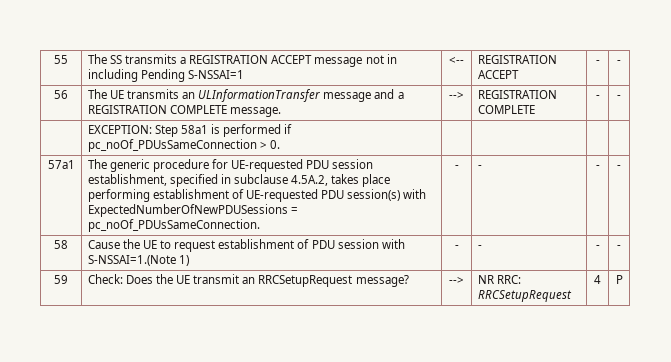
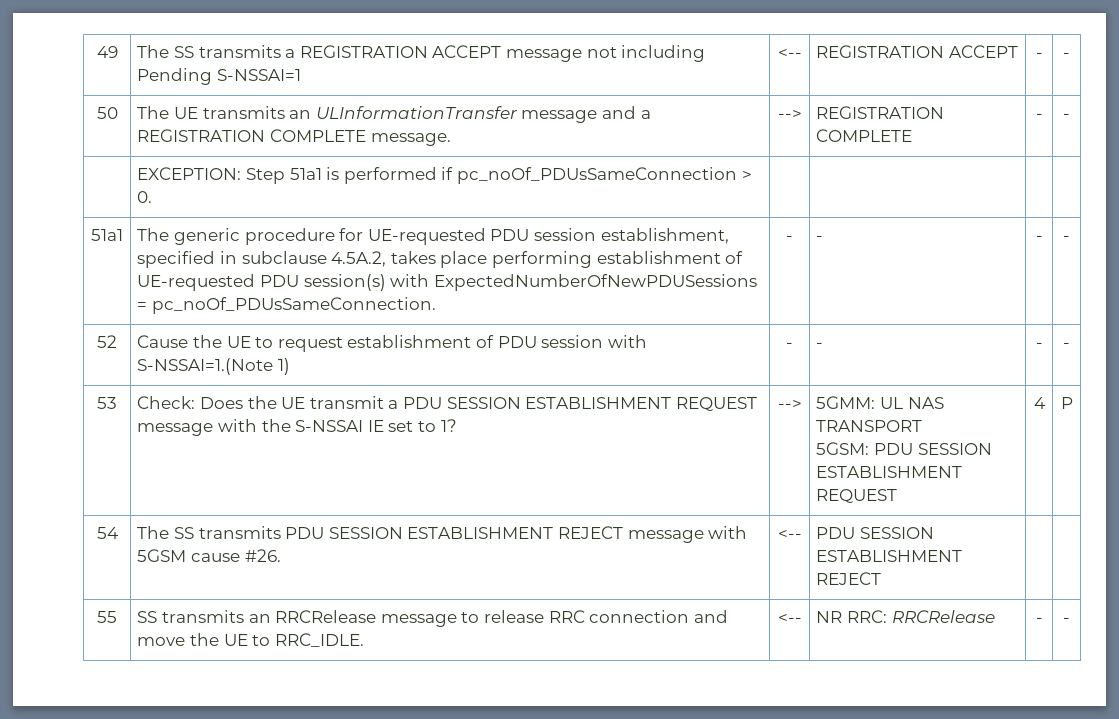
- 55 | The SS transmits a REGISTRATION ACCEPT message not in including Pending S-NSSAI=1 | <-- | REGISTRATION ACCEPT | - | -
+ 49 | The SS transmits a REGISTRATION ACCEPT message not including Pending S-NSSAI=1 | <-- | REGISTRATION ACCEPT | - | -
- 56 | The UE transmits an ULInformationTransfer message and a REGISTRATION COMPLETE message. | --> | REGISTRATION COMPLETE | - | -
+ 50 | The UE transmits an ULInformationTransfer message and a REGISTRATION COMPLETE message. | --> | REGISTRATION COMPLETE | - | -
- | EXCEPTION: Step 58a1 is performed if pc_noOf_PDUsSameConnection > 0. | | | |
+ | EXCEPTION: Step 51a1 is performed if pc_noOf_PDUsSameConnection > 0. | | | |
- 57a1 | The generic procedure for UE-requested PDU session establishment, specified in subclause 4.5A.2, takes place performing establishment of UE-requested PDU session(s) with ExpectedNumberOfNewPDUSessions = pc_noOf_PDUsSameConnection. | - | - | - | -
+ 51a1 | The generic procedure for UE-requested PDU session establishment, specified in subclause 4.5A.2, takes place performing establishment of UE-requested PDU session(s) with ExpectedNumberOfNewPDUSessions = pc_noOf_PDUsSameConnection. | - | - | - | -
- 58 | Cause the UE to request establishment of PDU session with S-NSSAI=1.(Note 1) | - | - | - | -
+ 52 | Cause the UE to request establishment of PDU session with S-NSSAI=1.(Note 1) | - | - | - | -
- 59 | Check: Does the UE transmit an RRCSetupRequest message? | --> | NR RRC: RRCSetupRequest | 4 | P
+ 53 | Check: Does the UE transmit a PDU SESSION ESTABLISHMENT REQUEST message with the S-NSSAI IE set to 1? | --> | 5GMM: UL NAS TRANSPORT
+ 5GSM: PDU SESSION ESTABLISHMENT REQUEST | 4 | P
+ 54 | The SS transmits PDU SESSION ESTABLISHMENT REJECT message with 5GSM cause #26. | <-- | PDU SESSION ESTABLISHMENT REJECT | |
+ 55 | SS transmits an RRCRelease message to release RRC connection and move the UE to RRC_IDLE. | <-- | NR RRC: RRCRelease | - | -

